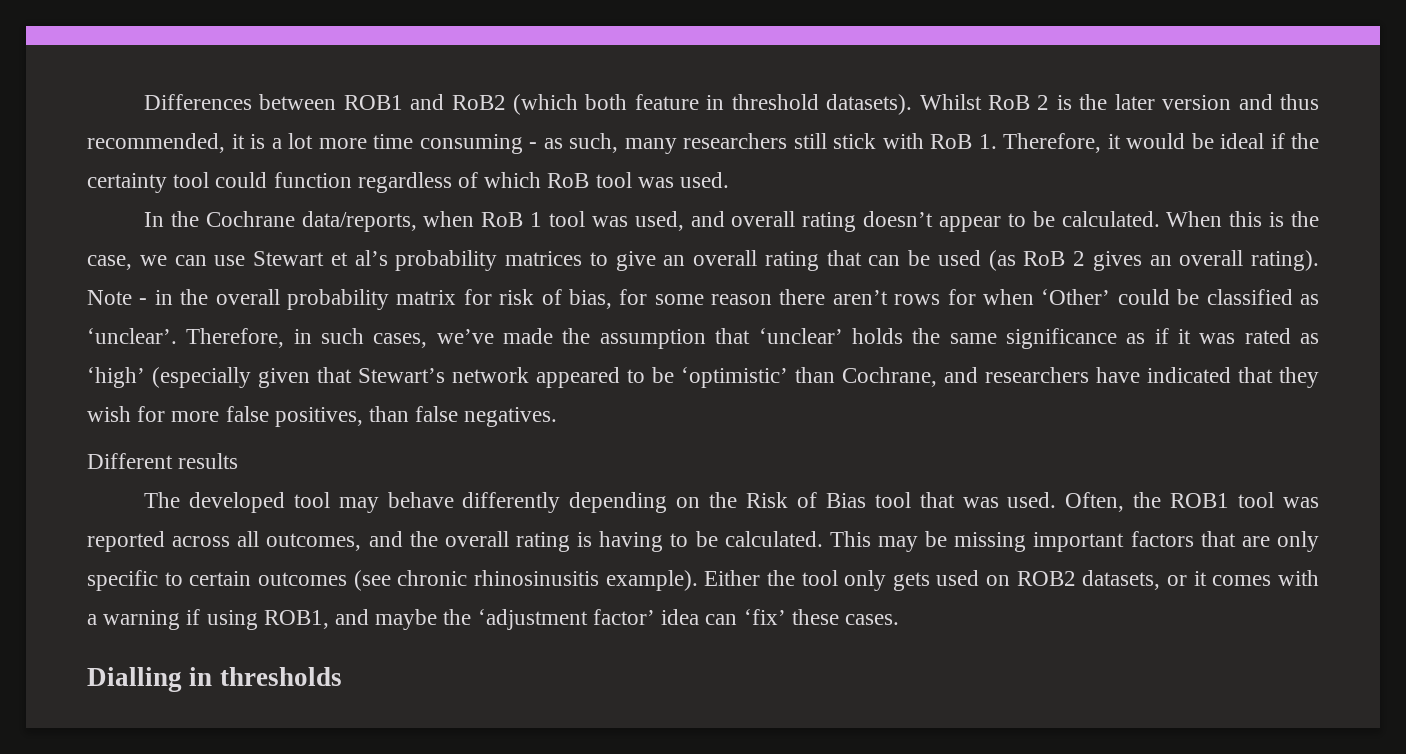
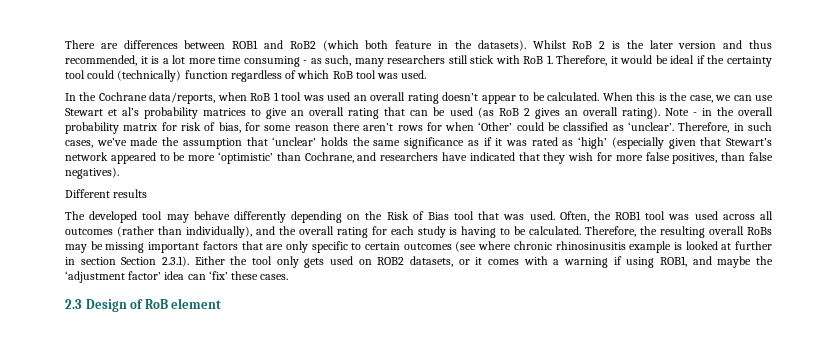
- Differences between ROB1 and RoB2 (which both feature in threshold datasets).
+ There are differences between ROB1 and RoB2 (which both feature in the datasets).
- Whilst RoB 2 is the later version and thus recommended, it is a lot more time consuming - as such, many researchers still stick with RoB 1. Therefore, it would be ideal if the certainty tool could function regardless of which RoB tool was used.
+ Whilst RoB 2 is the later version and thus recommended, it is a lot more time consuming - as such, many researchers still stick with RoB 1. Therefore, it would be ideal if the certainty tool could (technically) function regardless of which RoB tool was used.
- In the Cochrane data/reports, when RoB 1 tool was used, and overall rating doesn’t appear to be calculated.
+ In the Cochrane data/reports, when RoB 1 tool was used an overall rating doesn’t appear to be calculated.
- Therefore, in such cases, we’ve made the assumption that ‘unclear’ holds the same significance as if it was rated as ‘high’ (especially given that Stewart’s network appeared to be ‘optimistic’ than Cochrane, and researchers have indicated that they wish for more false positives, than false negatives.
+ Therefore, in such cases, we’ve made the assumption that ‘unclear’ holds the same significance as if it was rated as ‘high’ (especially given that Stewart’s network appeared to be more ‘optimistic’ than Cochrane, and researchers have indicated that they wish for more false positives, than false negatives).
- Often, the ROB1 tool was reported across all outcomes, and the overall rating is having to be calculated.
+ Often, the ROB1 tool was used across all outcomes (rather than individually), and the overall rating for each study is having to be calculated.
- This may be missing important factors that are only specific to certain outcomes (see chronic rhinosinusitis example). Either the tool only gets used on ROB2 datasets, or it comes with a warning if using ROB1, and maybe the ‘adjustment factor’ idea can ‘fix’ these cases.
+ Therefore, the resulting overall RoBs may be missing important factors that are only specific to certain outcomes (see where chronic rhinosinusitis example is looked at further in section Section 2.3.1). Either the tool only gets used on ROB2 datasets, or it comes with a warning if using ROB1, and maybe the ‘adjustment factor’ idea can ‘fix’ these cases.
- Dialling in thresholds
+ 2.3 Design of RoB element

